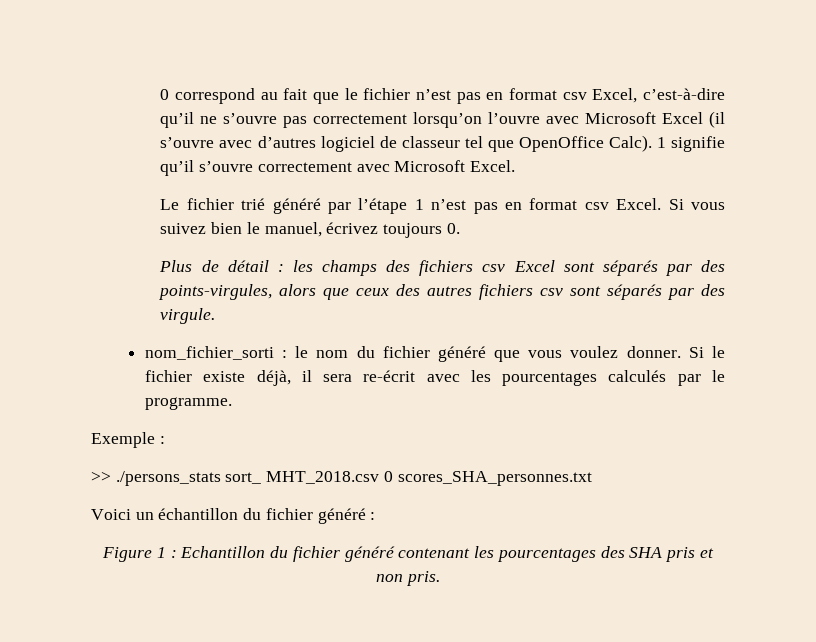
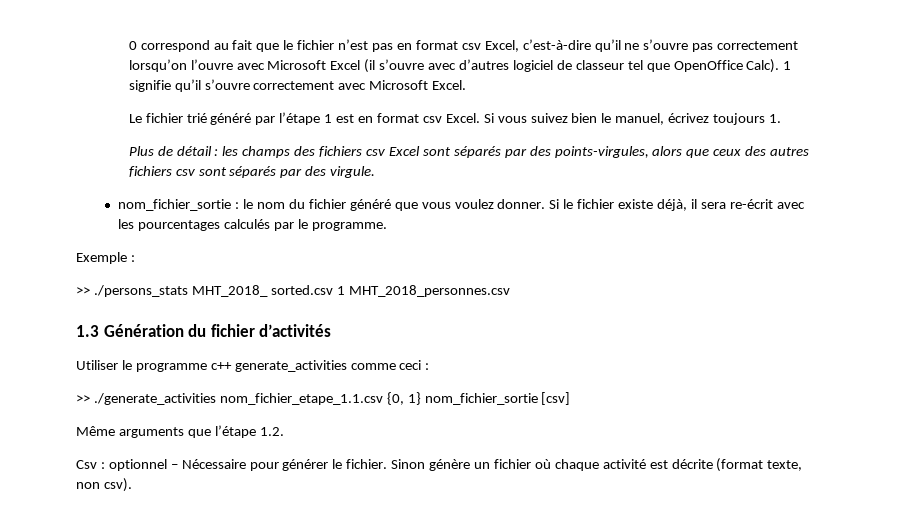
- Le fichier trié généré par l’étape 1 n’est pas en format csv Excel.
+ Le fichier trié généré par l’étape 1 est en format csv Excel.
- Si vous suivez bien le manuel, écrivez toujours 0.
+ Si vous suivez bien le manuel, écrivez toujours 1.
- nom_fichier_sorti : le nom du fichier généré que vous voulez donner.
+ nom_fichier_sortie : le nom du fichier généré que vous voulez donner.
- >> ./persons_stats sort_ MHT_2018.csv 0 scores_SHA_personnes.txt
- Voici un échantillon du fichier généré :
- Figure 1 : Echantillon du fichier généré contenant les pourcentages des SHA pris et non pris.
+ >> ./persons_stats MHT_2018_ sorted.csv 1 MHT_2018_personnes.csv
+ 1.3 Génération du fichier d’activités
+ Utiliser le programme c++ generate_activities comme ceci :
+ >> ./generate_activities nom_fichier_etape_1.1.csv {0, 1} nom_fichier_sortie [csv]
+ Même arguments que l’étape 1.2.
+ Csv : optionnel – Nécessaire pour générer le fichier. Sinon génère un fichier où chaque activité est décrite (format texte, non csv).

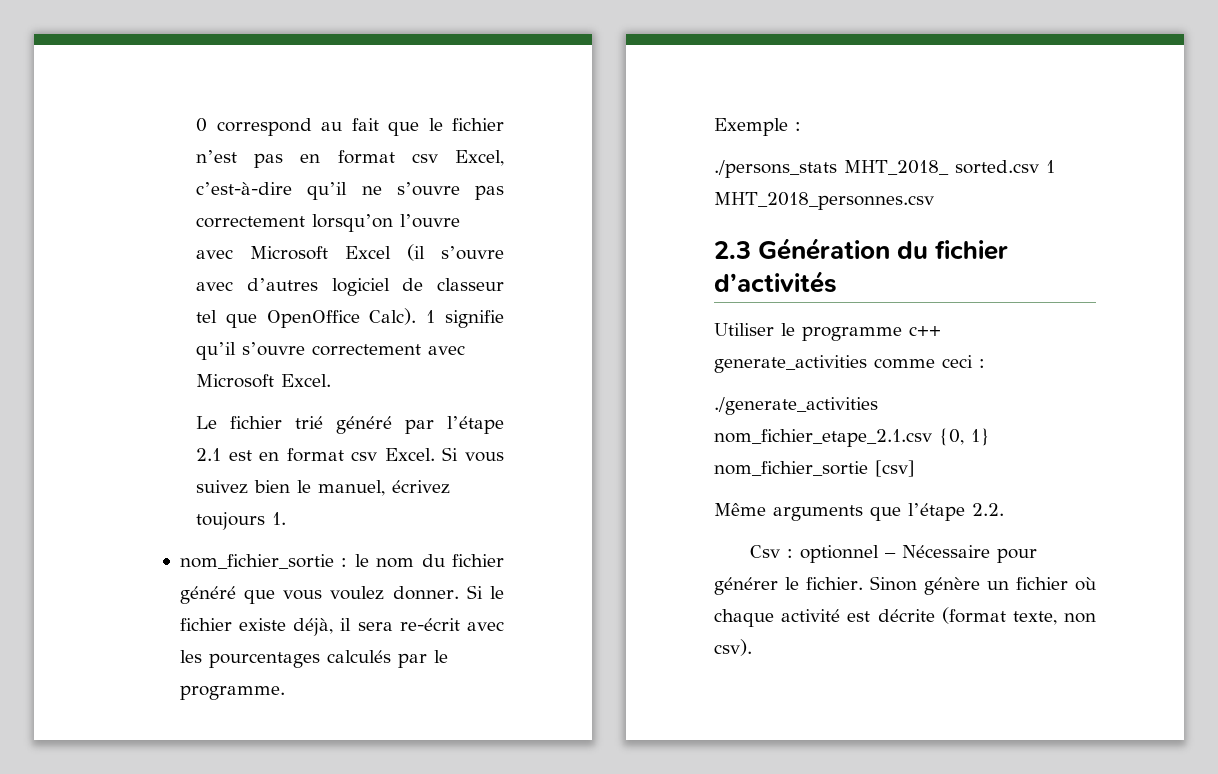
- Le fichier trié généré par l’étape 1 est en format csv Excel.
+ Le fichier trié généré par l’étape 2.1 est en format csv Excel.
- Plus de détail : les champs des fichiers csv Excel sont séparés par des points-virgules, alors que ceux des autres fichiers csv sont séparés par des virgule.
- >> ./persons_stats MHT_2018_ sorted.csv 1 MHT_2018_personnes.csv
+ ./persons_stats MHT_2018_ sorted.csv 1 MHT_2018_personnes.csv
- 1.3 Génération du fichier d’activités
+ 2.3 Génération du fichier d’activités
- >> ./generate_activities nom_fichier_etape_1.1.csv {0, 1} nom_fichier_sortie [csv]
+ ./generate_activities nom_fichier_etape_2.1.csv {0, 1} nom_fichier_sortie [csv]
- Même arguments que l’étape 1.2.
+ Même arguments que l’étape 2.2.

